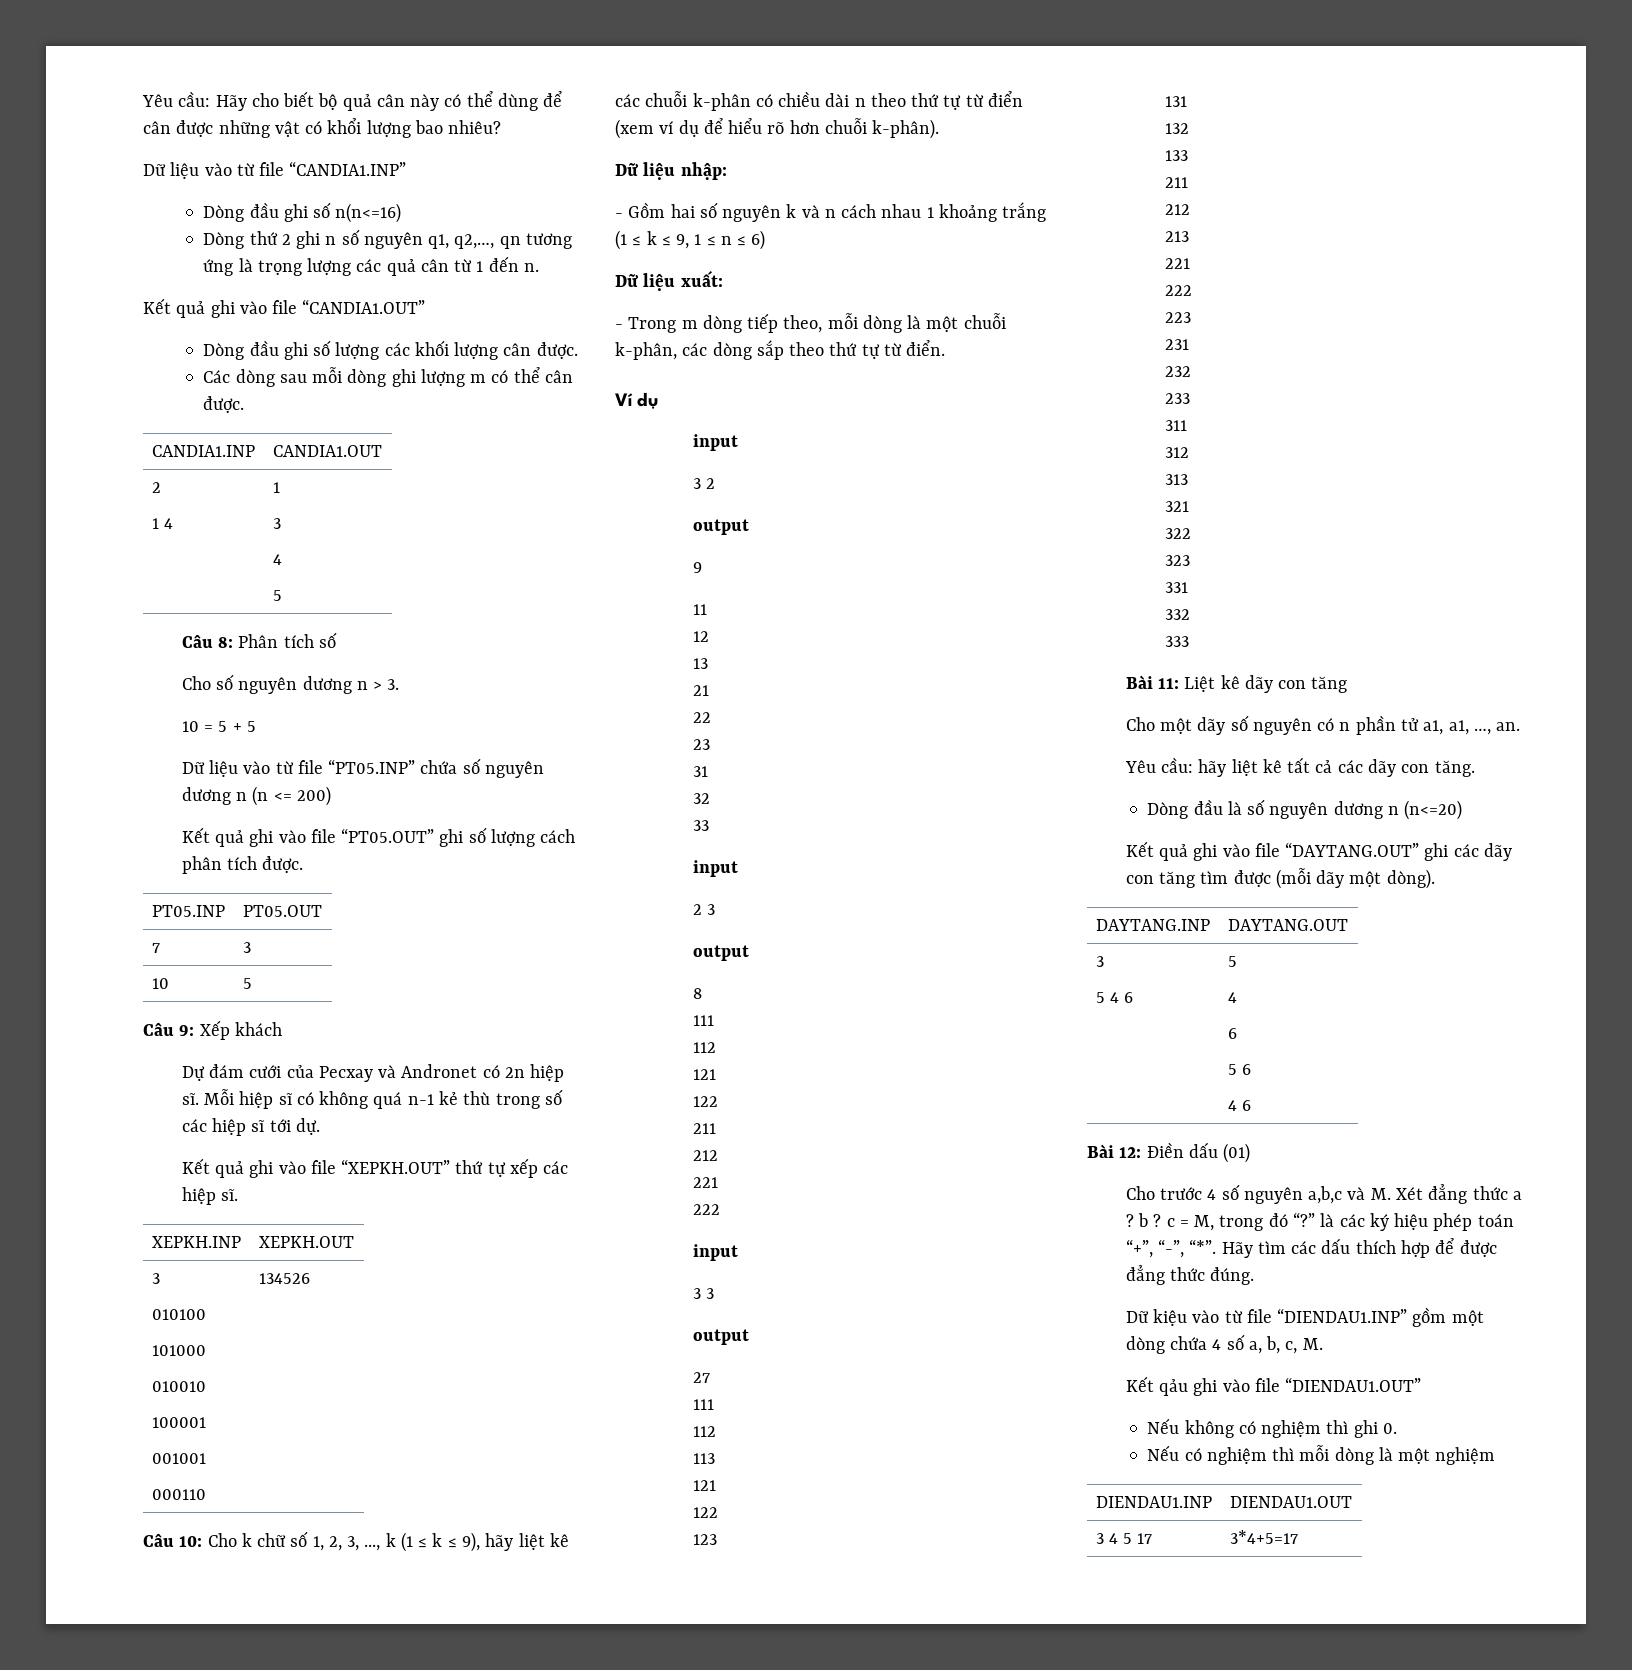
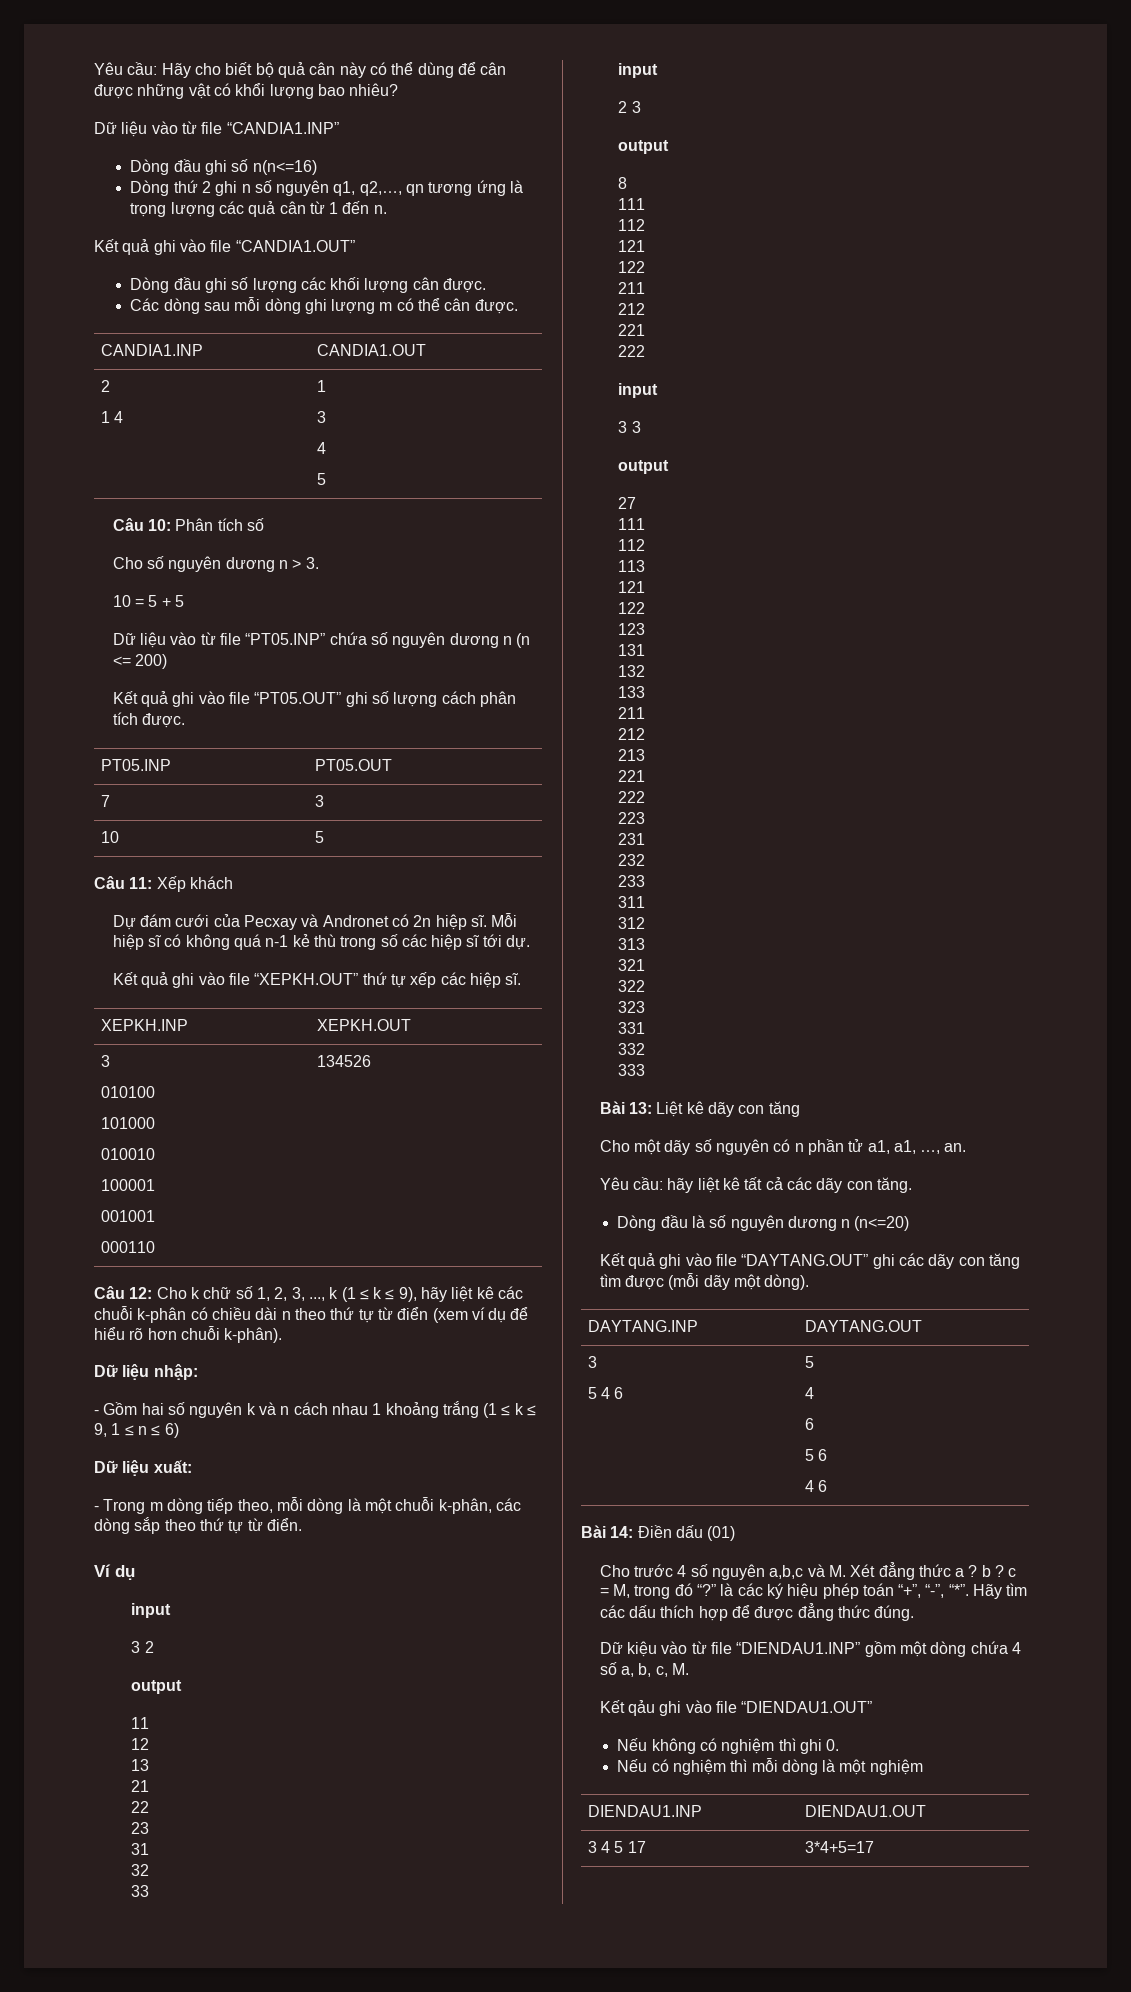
- Câu 8: Phân tích số
+ Câu 10: Phân tích số
- Câu 9: Xếp khách
+ Câu 11: Xếp khách
- Câu 10: Cho k chữ số 1, 2, 3, ..., k (1 ≤ k ≤ 9), hãy liệt kê các chuỗi k-phân có chiều dài n theo thứ tự từ điển (xem ví dụ để hiểu rõ hơn chuỗi k-phân).
+ Câu 12: Cho k chữ số 1, 2, 3, ..., k (1 ≤ k ≤ 9), hãy liệt kê các chuỗi k-phân có chiều dài n theo thứ tự từ điển (xem ví dụ để hiểu rõ hơn chuỗi k-phân).
- 9
- Bài 11: Liệt kê dãy con tăng
+ Bài 13: Liệt kê dãy con tăng
- Bài 12: Điền dấu (01)
+ Bài 14: Điền dấu (01)

